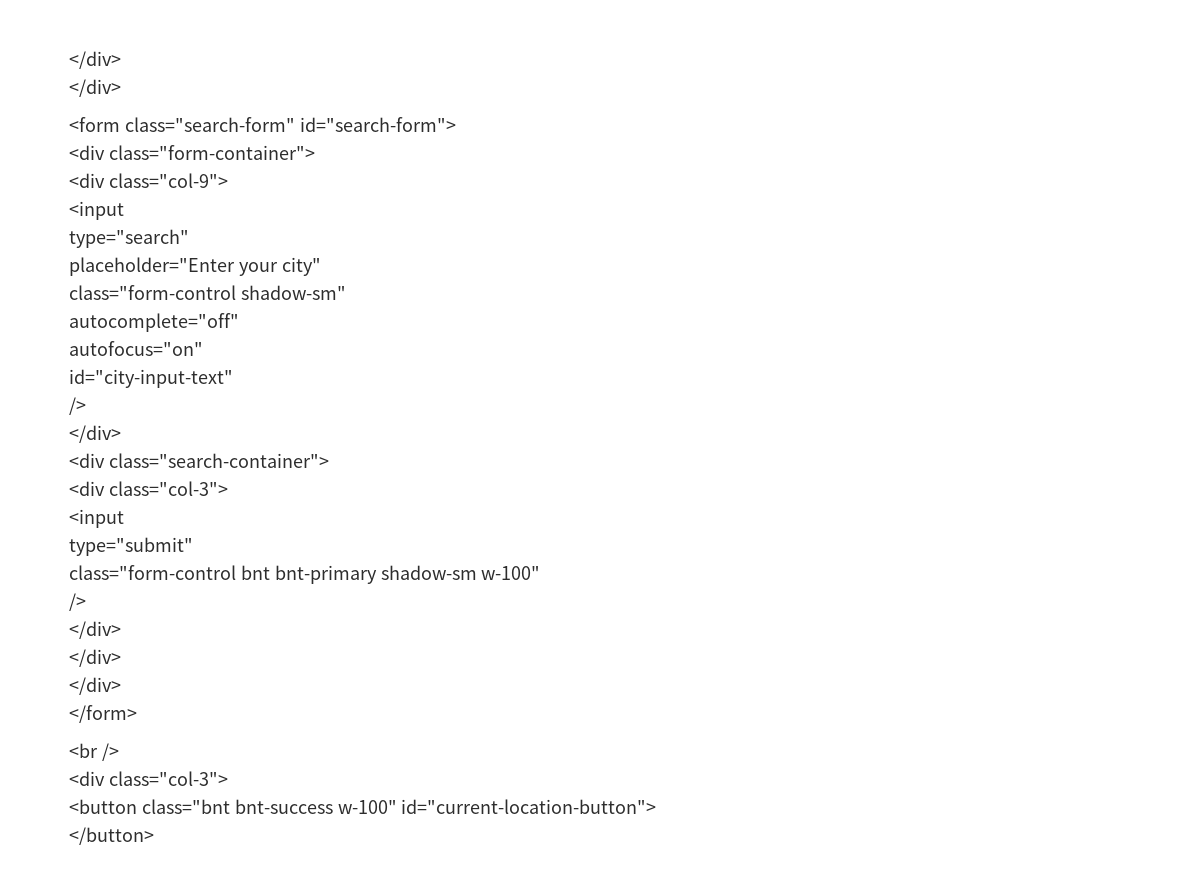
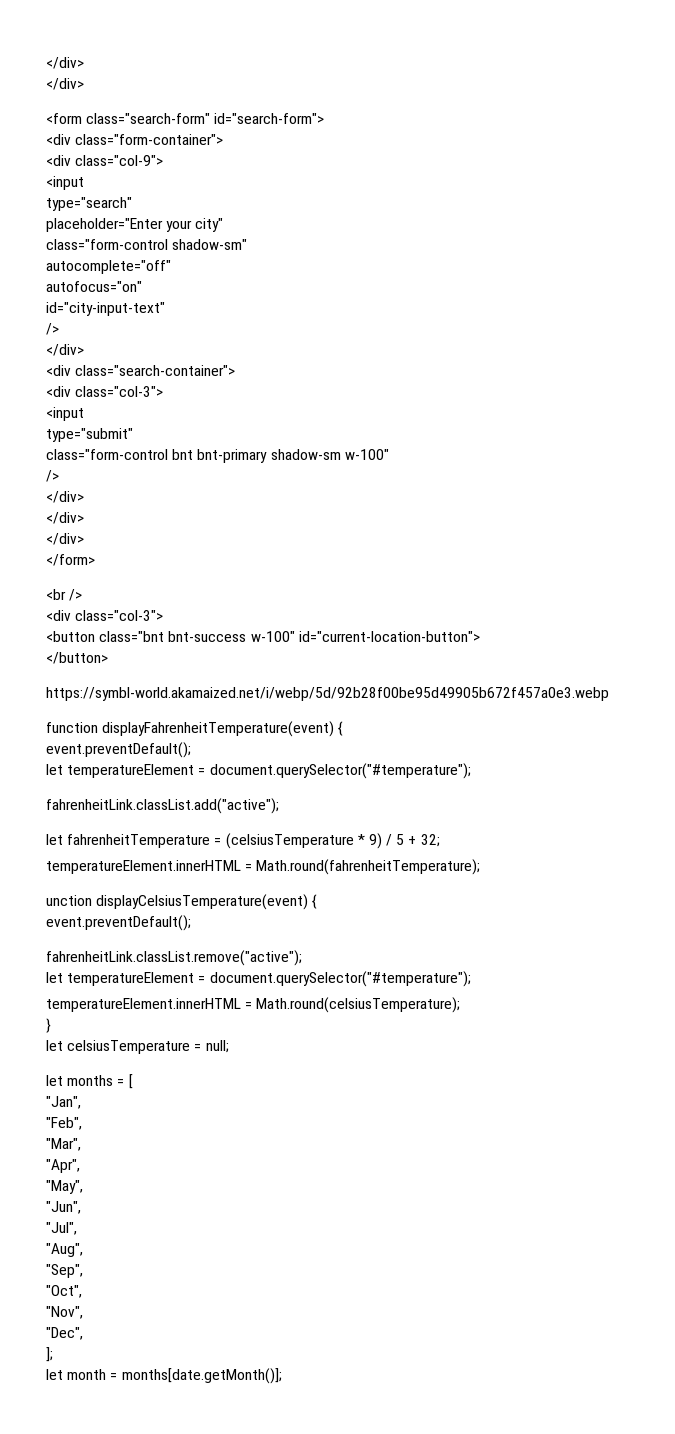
+ https://symbl-world.akamaized.net/i/webp/5d/92b28f00be95d49905b672f457a0e3.webp
+ function displayFahrenheitTemperature(event) {
+ event.preventDefault();
+ let temperatureElement = document.querySelector("#temperature");
+ fahrenheitLink.classList.add("active");
+ let fahrenheitTemperature = (celsiusTemperature * 9) / 5 + 32;
+ temperatureElement.innerHTML = Math.round(fahrenheitTemperature);
+ unction displayCelsiusTemperature(event) {
+ event.preventDefault();
+ fahrenheitLink.classList.remove("active");
+ let temperatureElement = document.querySelector("#temperature");
+ temperatureElement.innerHTML = Math.round(celsiusTemperature);
+ }
+ let celsiusTemperature = null;
+ let months = [
+ "Jan",
+ "Feb",
+ "Mar",
+ "Apr",
+ "May",
+ "Jun",
+ "Jul",
+ "Aug",
+ "Sep",
+ "Oct",
+ "Nov",
+ "Dec",
+ ];
+ let month = months[date.getMonth()];

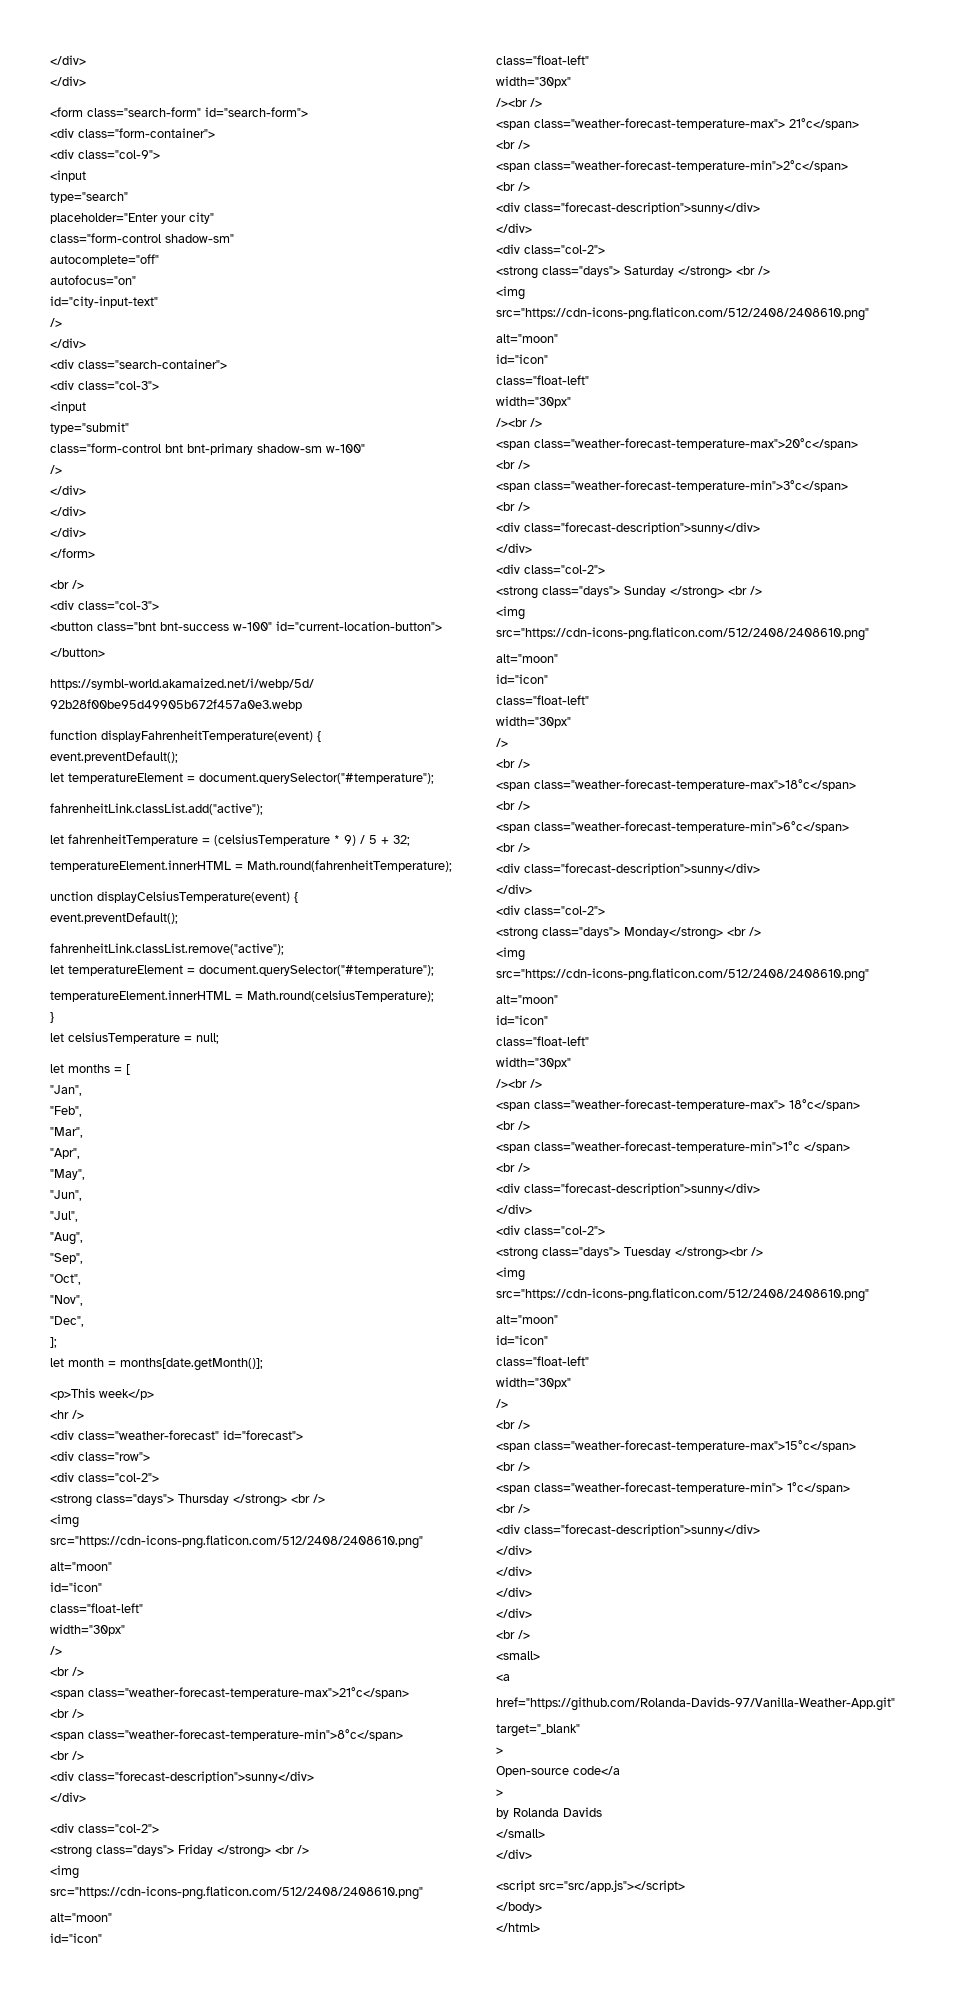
+ <p>This week</p>
+ <hr />
+ <div class="weather-forecast" id="forecast">
+ <div class="row">
+ <div class="col-2">
+ <strong class="days"> Thursday </strong> <br />
+ <img
+ src="https://cdn-icons-png.flaticon.com/512/2408/2408610.png"
+ alt="moon"
+ id="icon"
+ class="float-left"
+ width="30px"
+ />
+ <br />
+ <span class="weather-forecast-temperature-max">21°c</span>
+ <br />
+ <span class="weather-forecast-temperature-min">8°c</span>
+ <br />
+ <div class="forecast-description">sunny</div>
+ </div>
+ <div class="col-2">
+ <strong class="days"> Friday </strong> <br />
+ <img
+ src="https://cdn-icons-png.flaticon.com/512/2408/2408610.png"
+ alt="moon"
+ id="icon"
+ class="float-left"
+ width="30px"
+ /><br />
+ <span class="weather-forecast-temperature-max"> 21°c</span>
+ <br />
+ <span class="weather-forecast-temperature-min">2°c</span>
+ <br />
+ <div class="forecast-description">sunny</div>
+ </div>
+ <div class="col-2">
+ <strong class="days"> Saturday </strong> <br />
+ <img
+ src="https://cdn-icons-png.flaticon.com/512/2408/2408610.png"
+ alt="moon"
+ id="icon"
+ class="float-left"
+ width="30px"
+ /><br />
+ <span class="weather-forecast-temperature-max">20°c</span>
+ <br />
+ <span class="weather-forecast-temperature-min">3°c</span>
+ <br />
+ <div class="forecast-description">sunny</div>
+ </div>
+ <div class="col-2">
+ <strong class="days"> Sunday </strong> <br />
+ <img
+ src="https://cdn-icons-png.flaticon.com/512/2408/2408610.png"
+ alt="moon"
+ id="icon"
+ class="float-left"
+ width="30px"
+ />
+ <br />
+ <span class="weather-forecast-temperature-max">18°c</span>
+ <br />
+ <span class="weather-forecast-temperature-min">6°c</span>
+ <br />
+ <div class="forecast-description">sunny</div>
+ </div>
+ <div class="col-2">
+ <strong class="days"> Monday</strong> <br />
+ <img
+ src="https://cdn-icons-png.flaticon.com/512/2408/2408610.png"
+ alt="moon"
+ id="icon"
+ class="float-left"
+ width="30px"
+ /><br />
+ <span class="weather-forecast-temperature-max"> 18°c</span>
+ <br />
+ <span class="weather-forecast-temperature-min">1°c </span>
+ <br />
+ <div class="forecast-description">sunny</div>
+ </div>
+ <div class="col-2">
+ <strong class="days"> Tuesday </strong><br />
+ <img
+ src="https://cdn-icons-png.flaticon.com/512/2408/2408610.png"
+ alt="moon"
+ id="icon"
+ class="float-left"
+ width="30px"
+ />
+ <br />
+ <span class="weather-forecast-temperature-max">15°c</span>
+ <br />
+ <span class="weather-forecast-temperature-min"> 1°c</span>
+ <br />
+ <div class="forecast-description">sunny</div>
+ </div>
+ </div>
+ </div>
+ </div>
+ <br />
+ <small>
+ <a
+ href="https://github.com/Rolanda-Davids-97/Vanilla-Weather-App.git"
+ target="_blank"
+ >
+ Open-source code</a
+ >
+ by Rolanda Davids
+ </small>
+ </div>
+ <script src="src/app.js"></script>
+ </body>
+ </html>

